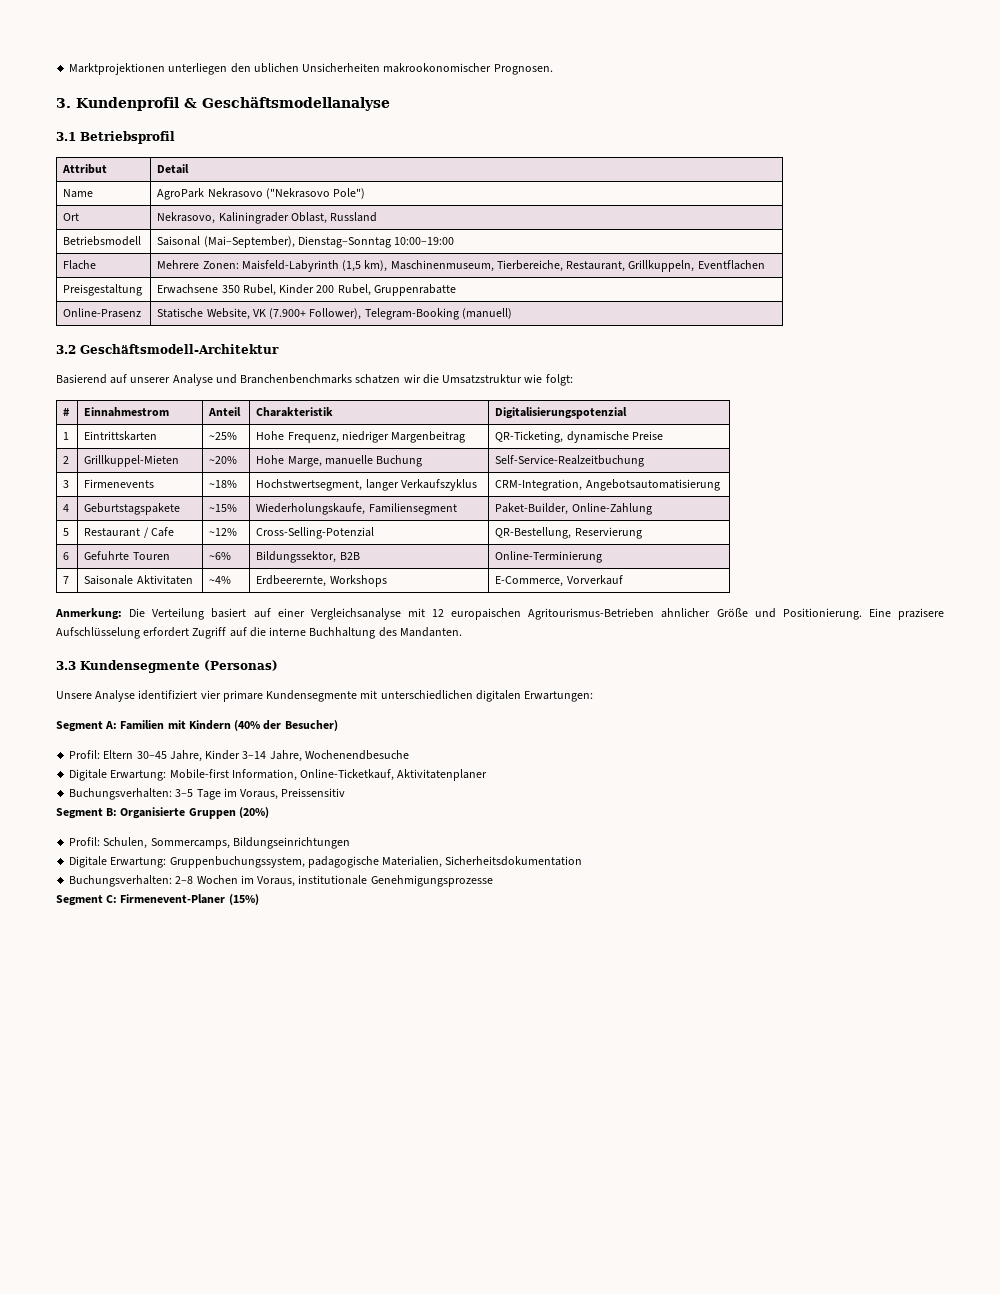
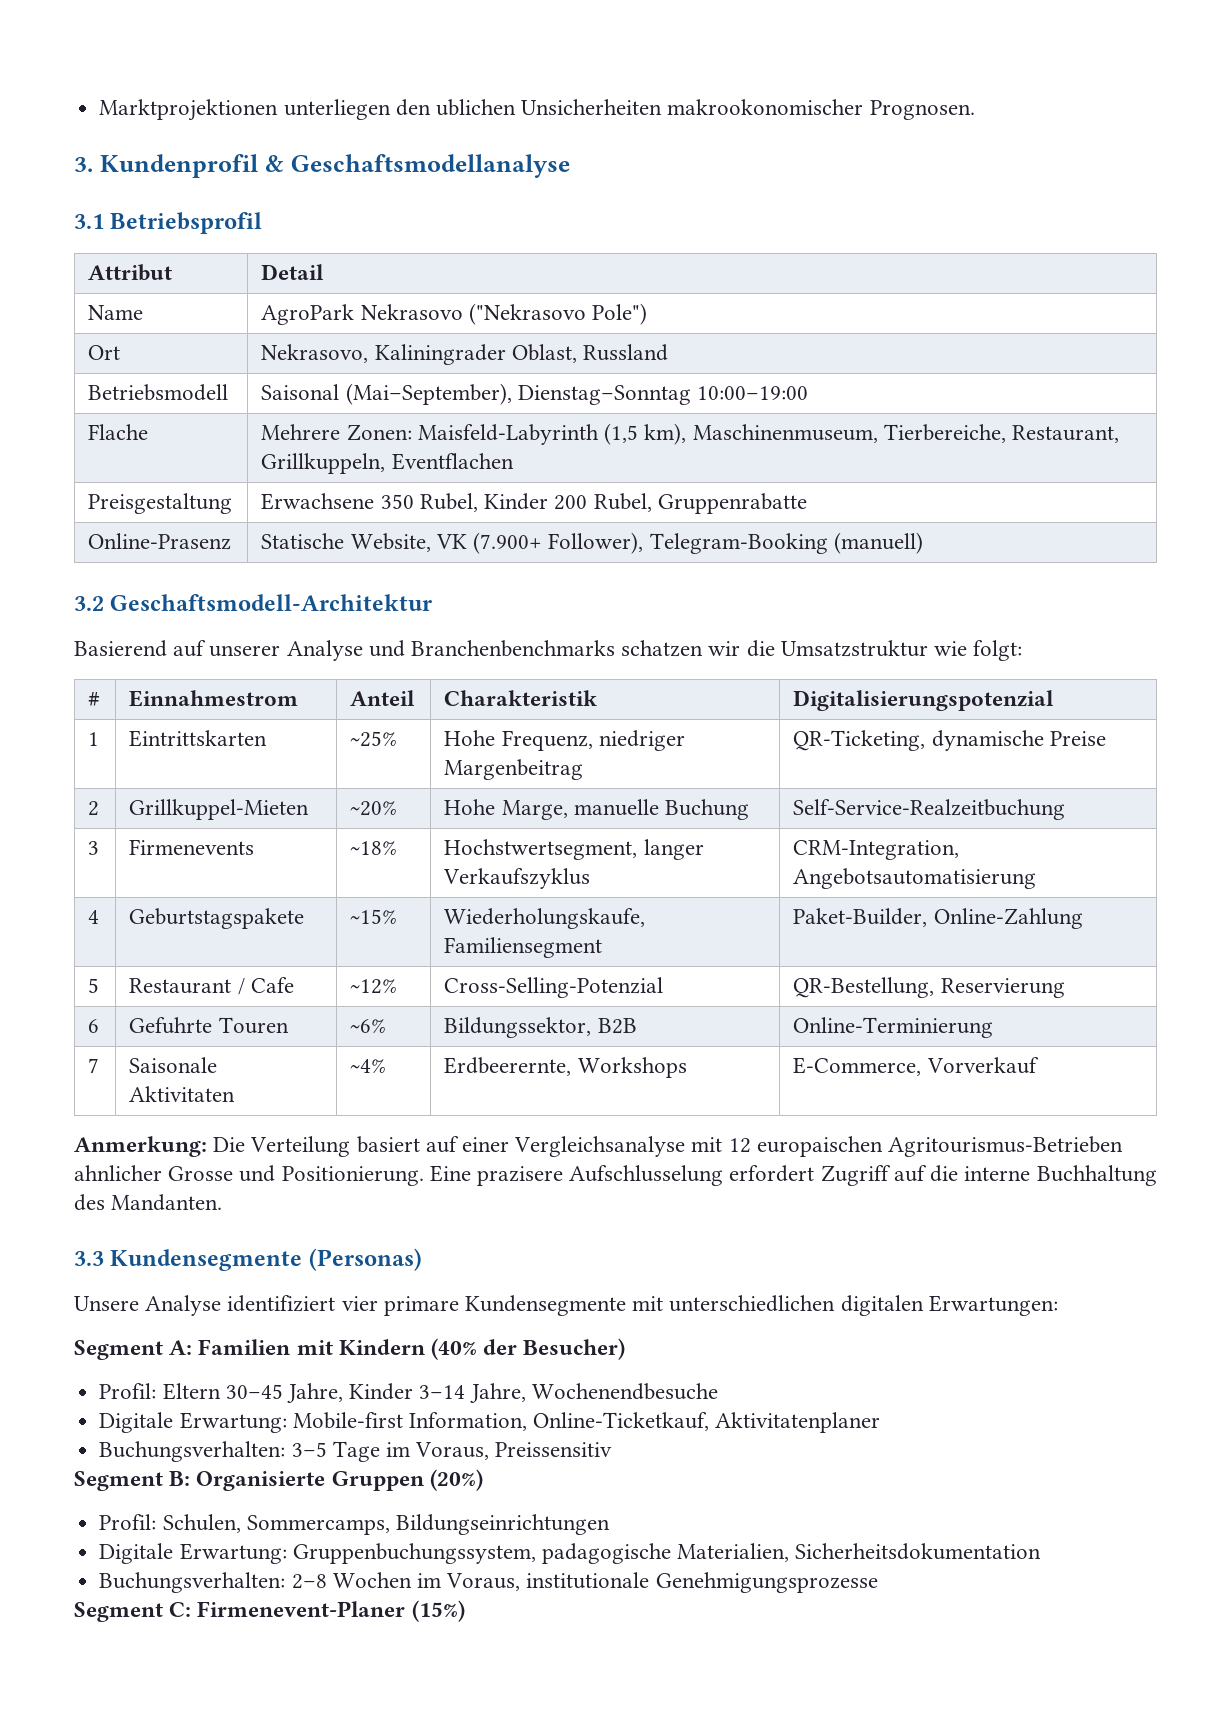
- 3. Kundenprofil & Geschäftsmodellanalyse
+ 3. Kundenprofil & Geschaftsmodellanalyse
- 3.2 Geschäftsmodell-Architektur
+ 3.2 Geschaftsmodell-Architektur
- Anmerkung: Die Verteilung basiert auf einer Vergleichsanalyse mit 12 europaischen Agritourismus-Betrieben ahnlicher Größe und Positionierung.
+ Anmerkung: Die Verteilung basiert auf einer Vergleichsanalyse mit 12 europaischen Agritourismus-Betrieben ahnlicher Grosse und Positionierung.
- Eine prazisere Aufschlüsselung erfordert Zugriff auf die interne Buchhaltung des Mandanten.
+ Eine prazisere Aufschlusselung erfordert Zugriff auf die interne Buchhaltung des Mandanten.

